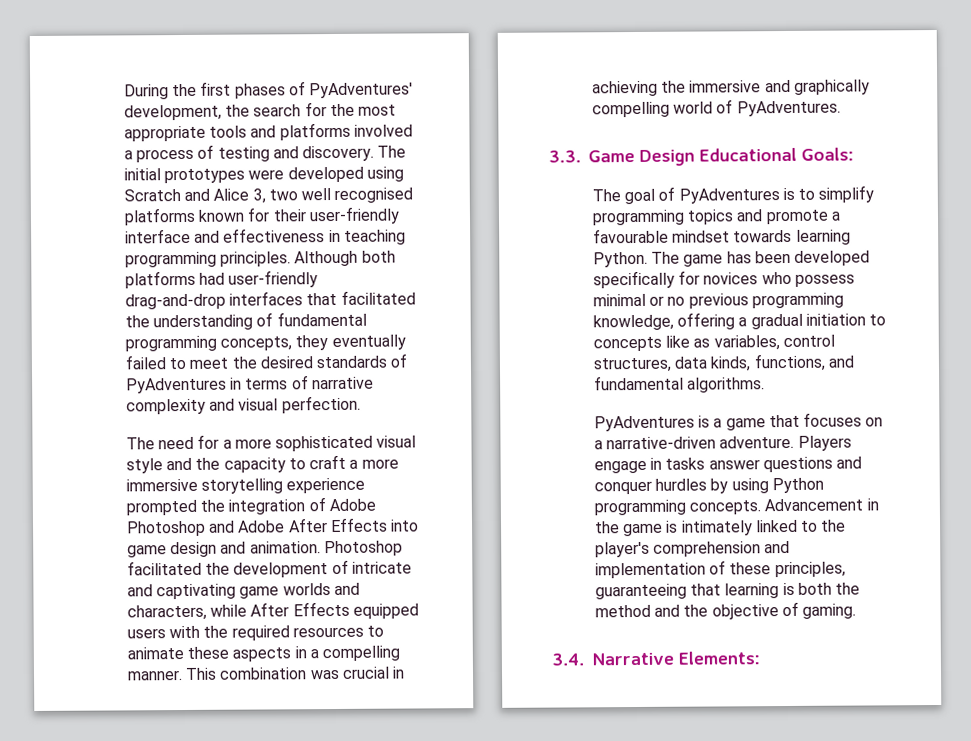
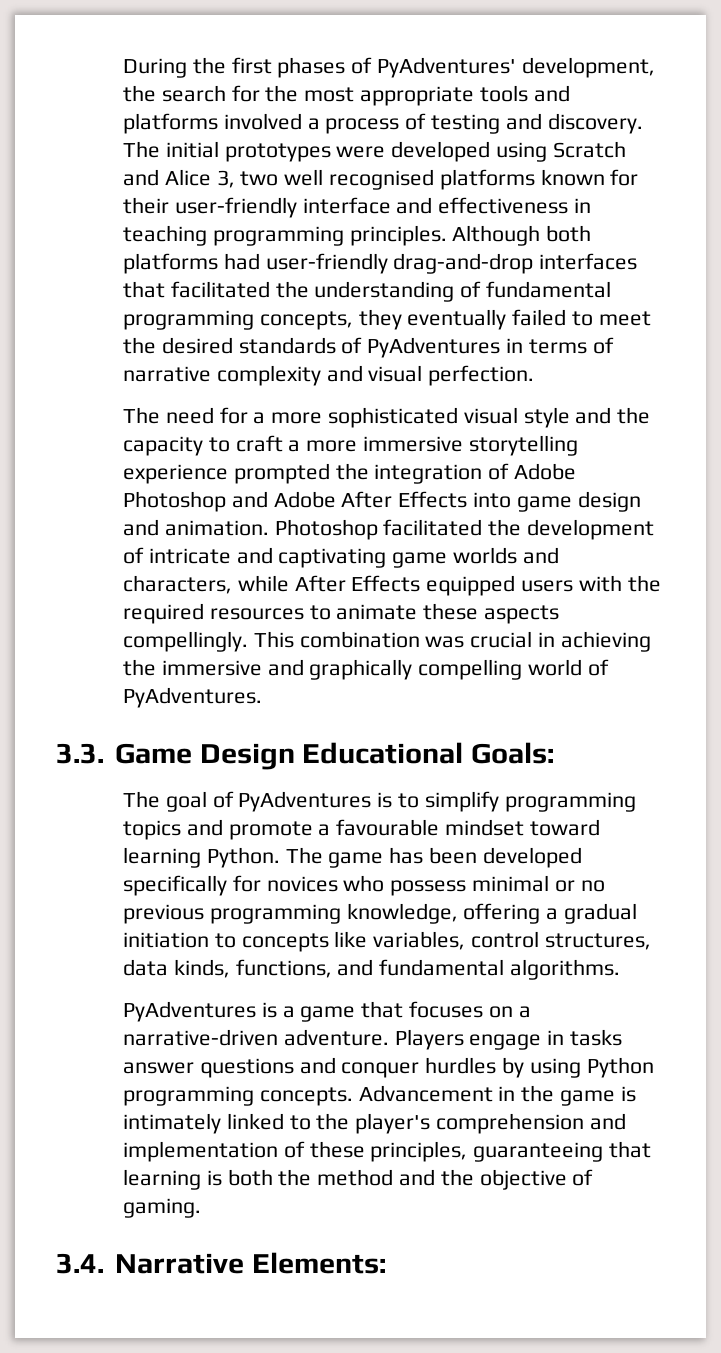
- Photoshop facilitated the development of intricate and captivating game worlds and characters, while After Effects equipped users with the required resources to animate these aspects in a compelling manner.
+ Photoshop facilitated the development of intricate and captivating game worlds and characters, while After Effects equipped users with the required resources to animate these aspects compellingly.
- The goal of PyAdventures is to simplify programming topics and promote a favourable mindset towards learning Python.
+ The goal of PyAdventures is to simplify programming topics and promote a favourable mindset toward learning Python.
- The game has been developed specifically for novices who possess minimal or no previous programming knowledge, offering a gradual initiation to concepts like as variables, control structures, data kinds, functions, and fundamental algorithms.
+ The game has been developed specifically for novices who possess minimal or no previous programming knowledge, offering a gradual initiation to concepts like variables, control structures, data kinds, functions, and fundamental algorithms.

